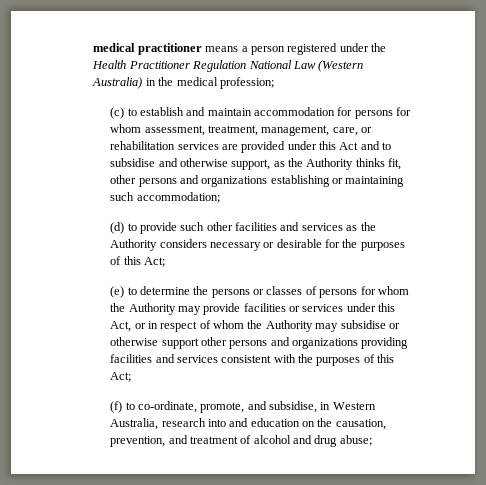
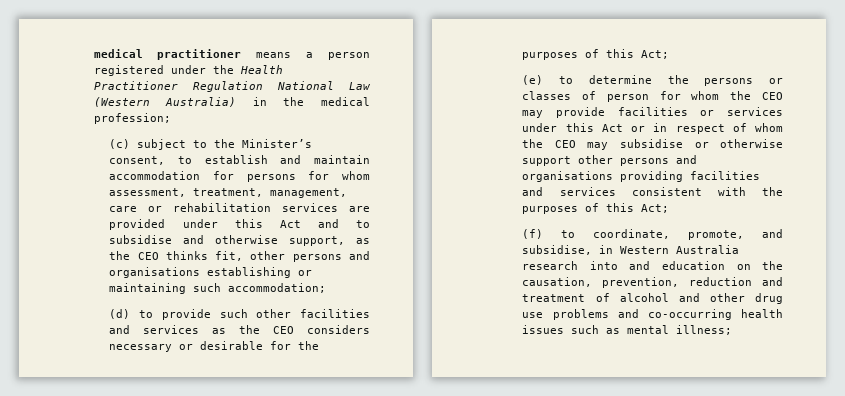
- (c) to establish and maintain accommodation for persons for whom assessment, treatment, management, care, or rehabilitation services are provided under this Act and to subsidise and otherwise support, as the Authority thinks fit, other persons and organizations establishing or maintaining such accommodation;
+ (c) subject to the Minister’s consent, to establish and maintain accommodation for persons for whom assessment, treatment, management, care or rehabilitation services are provided under this Act and to subsidise and otherwise support, as the CEO thinks fit, other persons and organisations establishing or maintaining such accommodation;
- (d) to provide such other facilities and services as the Authority considers necessary or desirable for the purposes of this Act;
+ (d) to provide such other facilities and services as the CEO considers necessary or desirable for the purposes of this Act;
- (e) to determine the persons or classes of persons for whom the Authority may provide facilities or services under this Act, or in respect of whom the Authority may subsidise or otherwise support other persons and organizations providing facilities and services consistent with the purposes of this Act;
+ (e) to determine the persons or classes of person for whom the CEO may provide facilities or services under this Act or in respect of whom the CEO may subsidise or otherwise support other persons and organisations providing facilities and services consistent with the purposes of this Act;
- (f) to co-ordinate, promote, and subsidise, in Western Australia, research into and education on the causation, prevention, and treatment of alcohol and drug abuse;
+ (f) to coordinate, promote, and subsidise, in Western Australia research into and education on the causation, prevention, reduction and treatment of alcohol and other drug use problems and co-occurring health issues such as mental illness;

